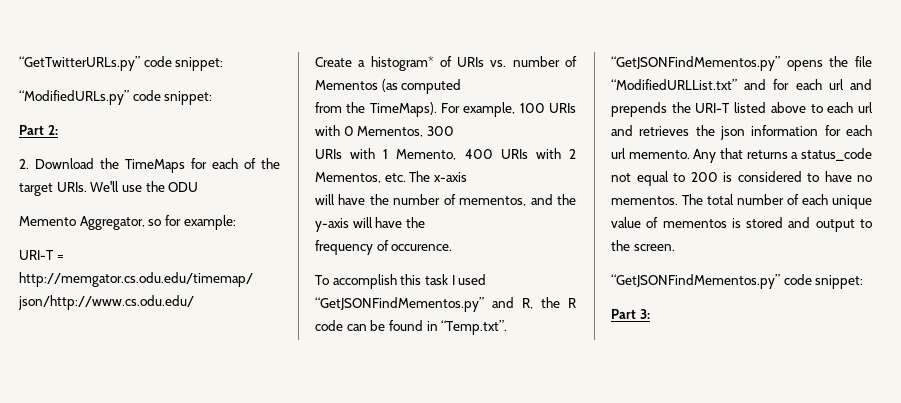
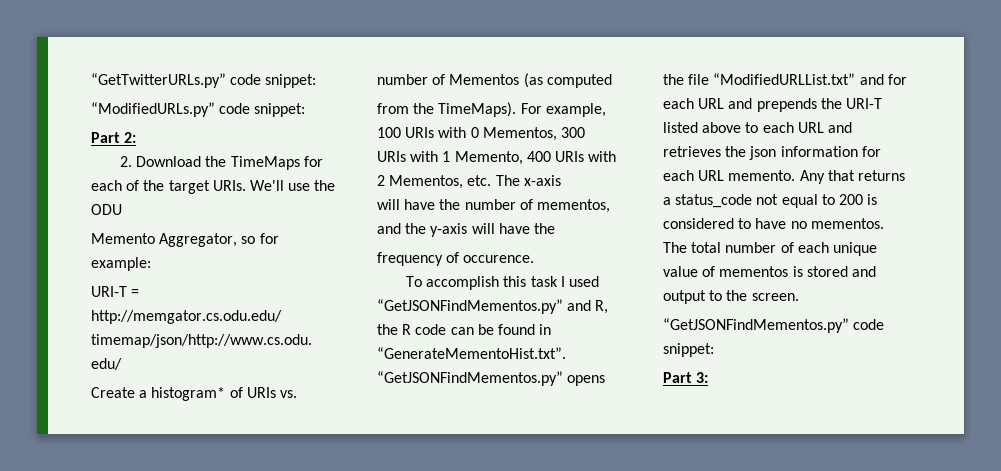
- To accomplish this task I used “GetJSONFindMementos.py” and R, the R code can be found in “Temp.txt”. “GetJSONFindMementos.py” opens the file “ModifiedURLList.txt” and for each url and prepends the URI-T listed above to each url and retrieves the json information for each url memento.
+ To accomplish this task I used “GetJSONFindMementos.py” and R, the R code can be found in “GenerateMementoHist.txt”. “GetJSONFindMementos.py” opens the file “ModifiedURLList.txt” and for each URL and prepends the URI-T listed above to each URL and retrieves the json information for each URL memento.

